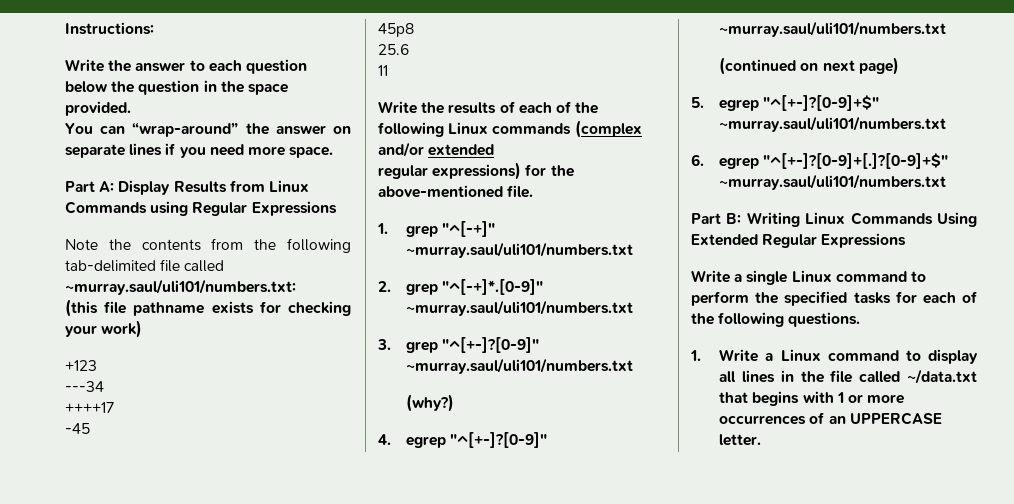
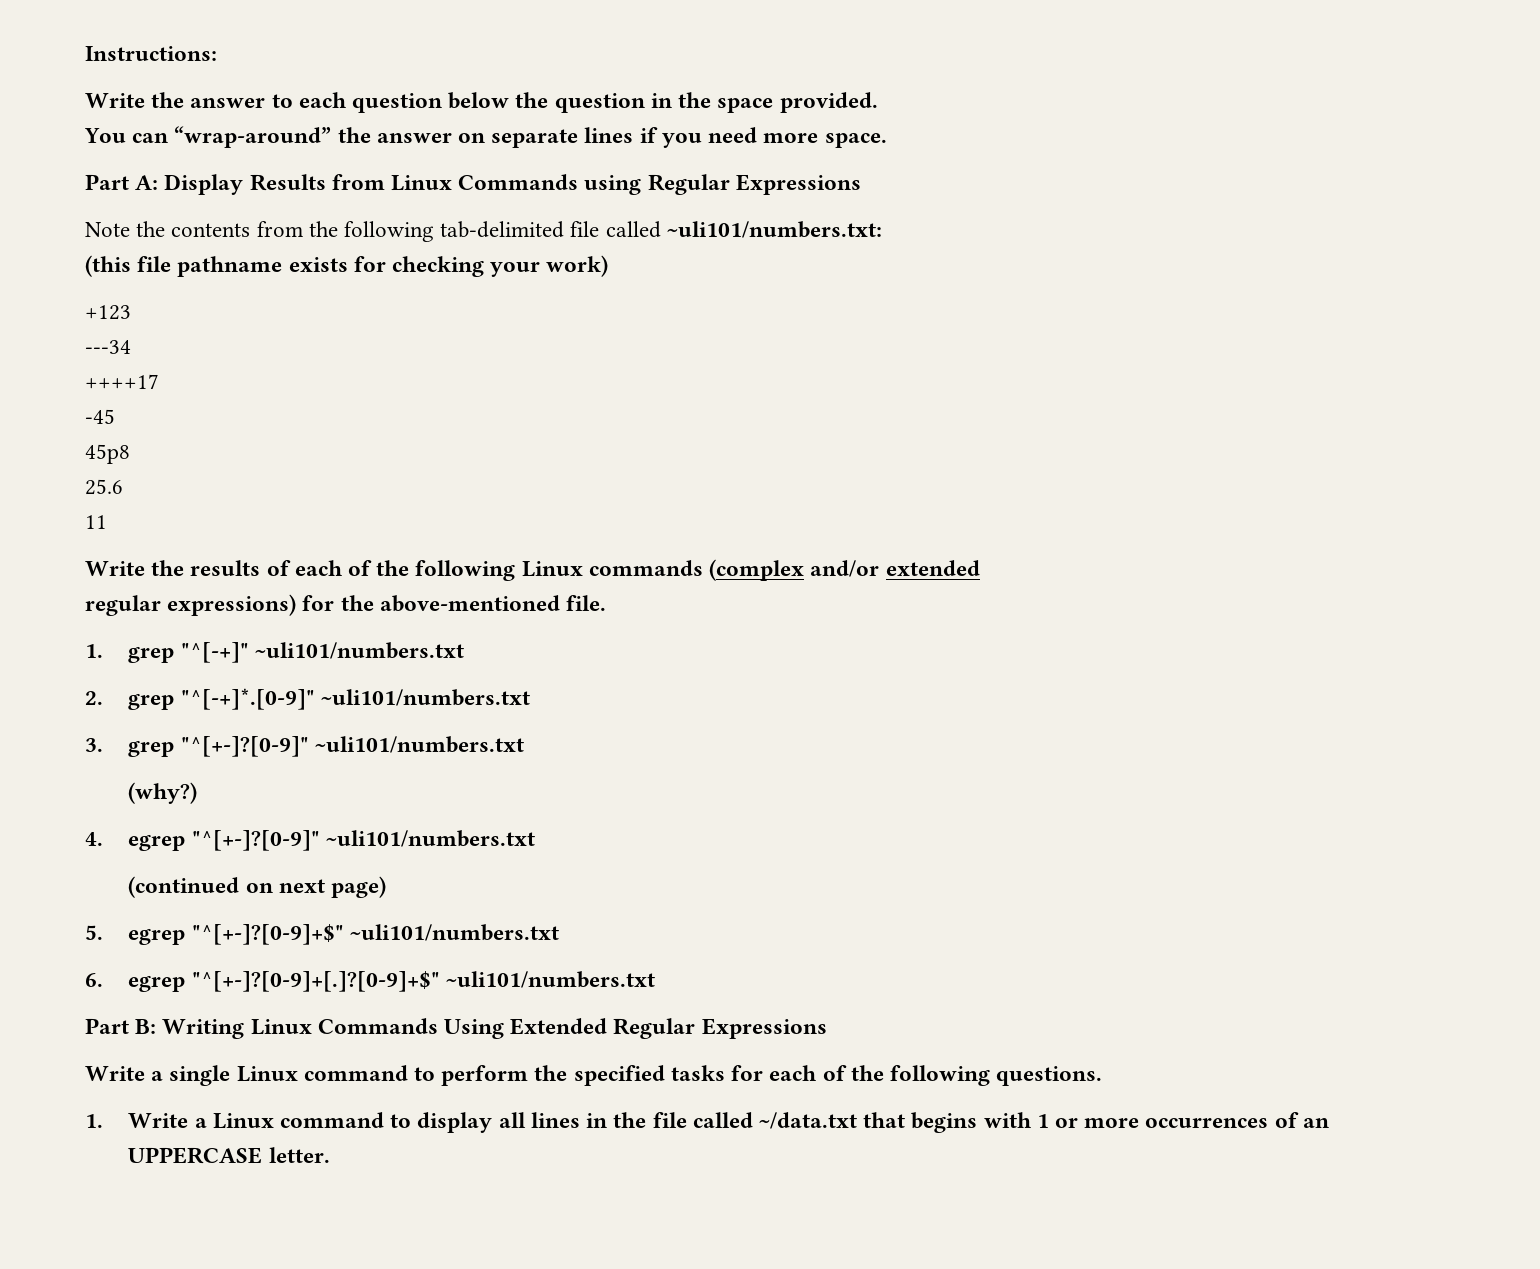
- Note the contents from the following tab-delimited file called ~murray.saul/uli101/numbers.txt:
+ Note the contents from the following tab-delimited file called ~uli101/numbers.txt:
- 1. grep "^[-+]" ~murray.saul/uli101/numbers.txt
+ 1. grep "^[-+]" ~uli101/numbers.txt
- 2. grep "^[-+]*.[0-9]" ~murray.saul/uli101/numbers.txt
+ 2. grep "^[-+]*.[0-9]" ~uli101/numbers.txt
- 3. grep "^[+-]?[0-9]" ~murray.saul/uli101/numbers.txt
+ 3. grep "^[+-]?[0-9]" ~uli101/numbers.txt
- 4. egrep "^[+-]?[0-9]" ~murray.saul/uli101/numbers.txt
+ 4. egrep "^[+-]?[0-9]" ~uli101/numbers.txt
- 5. egrep "^[+-]?[0-9]+$" ~murray.saul/uli101/numbers.txt
+ 5. egrep "^[+-]?[0-9]+$" ~uli101/numbers.txt
- 6. egrep "^[+-]?[0-9]+[.]?[0-9]+$" ~murray.saul/uli101/numbers.txt
+ 6. egrep "^[+-]?[0-9]+[.]?[0-9]+$" ~uli101/numbers.txt

